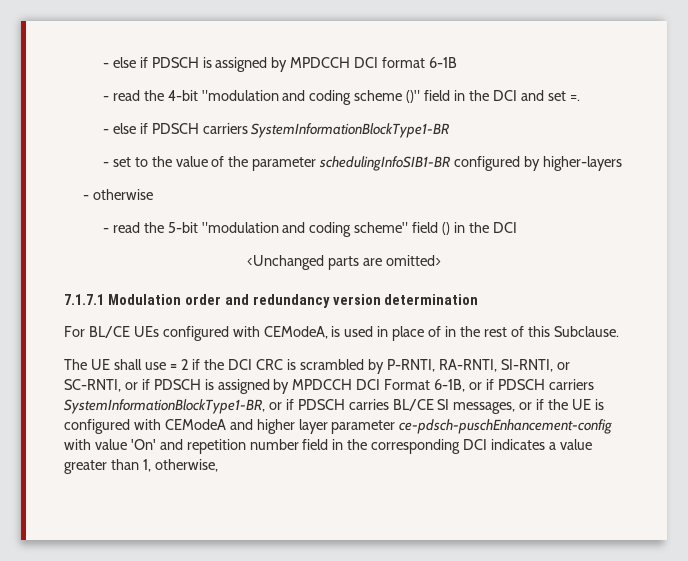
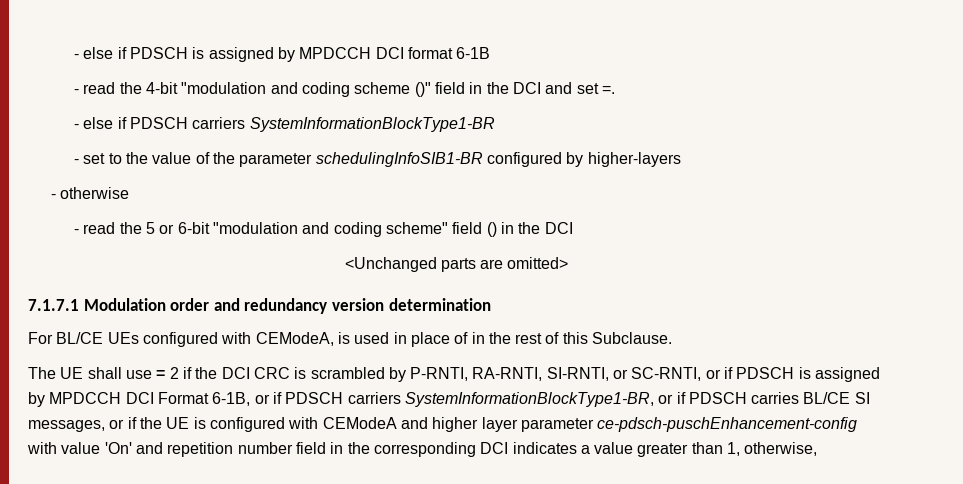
- - read the 5-bit "modulation and coding scheme" field () in the DCI
+ - read the 5 or 6-bit "modulation and coding scheme" field () in the DCI

